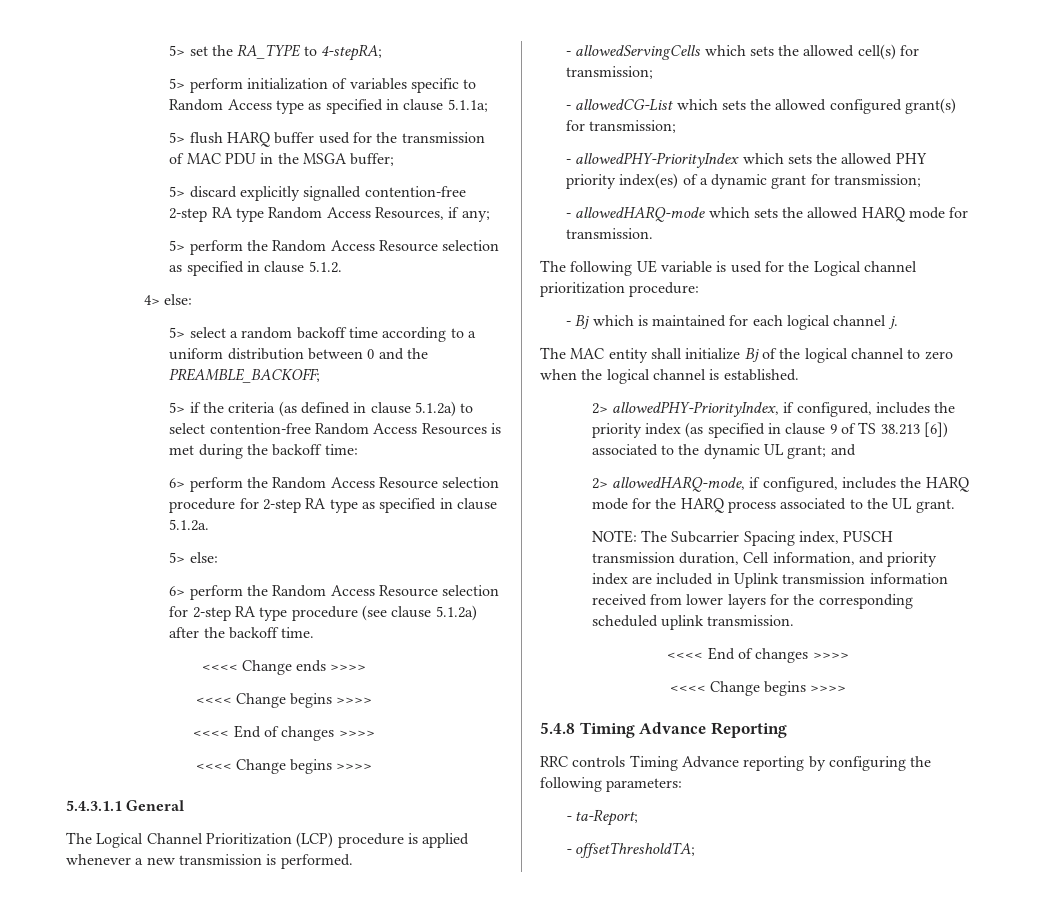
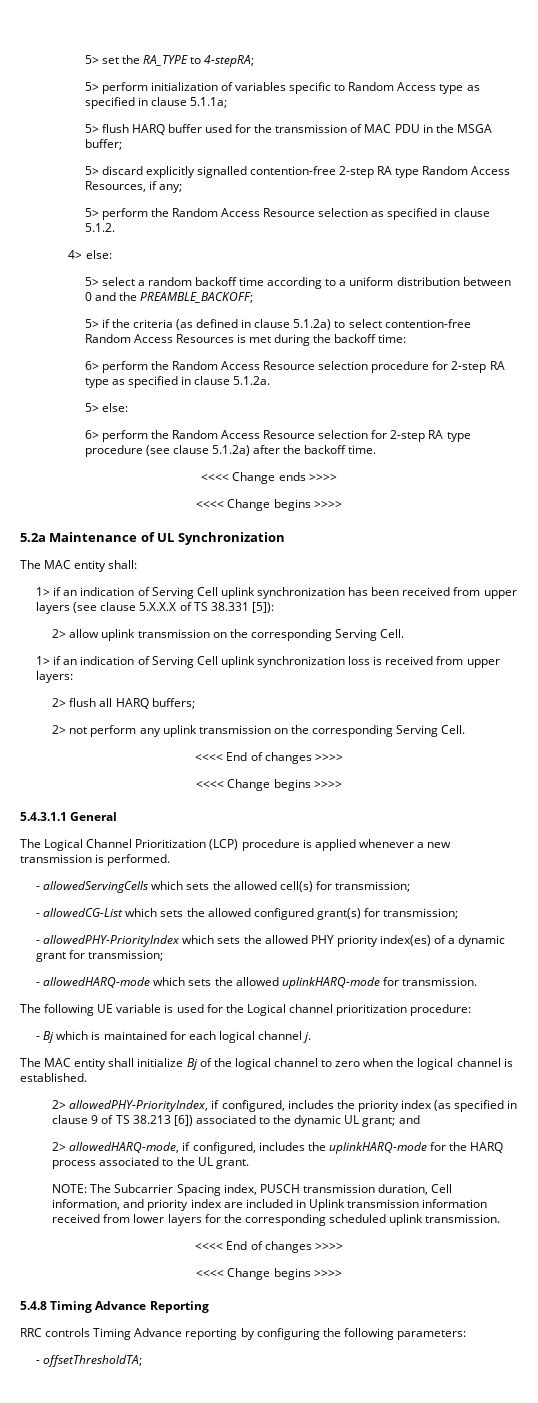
+ 5.2a Maintenance of UL Synchronization
+ The MAC entity shall:
+ 1> if an indication of Serving Cell uplink synchronization has been received from upper layers (see clause 5.X.X.X of TS 38.331 [5]):
+ 2> allow uplink transmission on the corresponding Serving Cell.
+ 1> if an indication of Serving Cell uplink synchronization loss is received from upper layers:
+ 2> flush all HARQ buffers;
+ 2> not perform any uplink transmission on the corresponding Serving Cell.
- - allowedHARQ-mode which sets the allowed HARQ mode for transmission.
+ - allowedHARQ-mode which sets the allowed uplinkHARQ-mode for transmission.
- 2> allowedHARQ-mode, if configured, includes the HARQ mode for the HARQ process associated to the UL grant.
+ 2> allowedHARQ-mode, if configured, includes the uplinkHARQ-mode for the HARQ process associated to the UL grant.
- - ta-Report;

